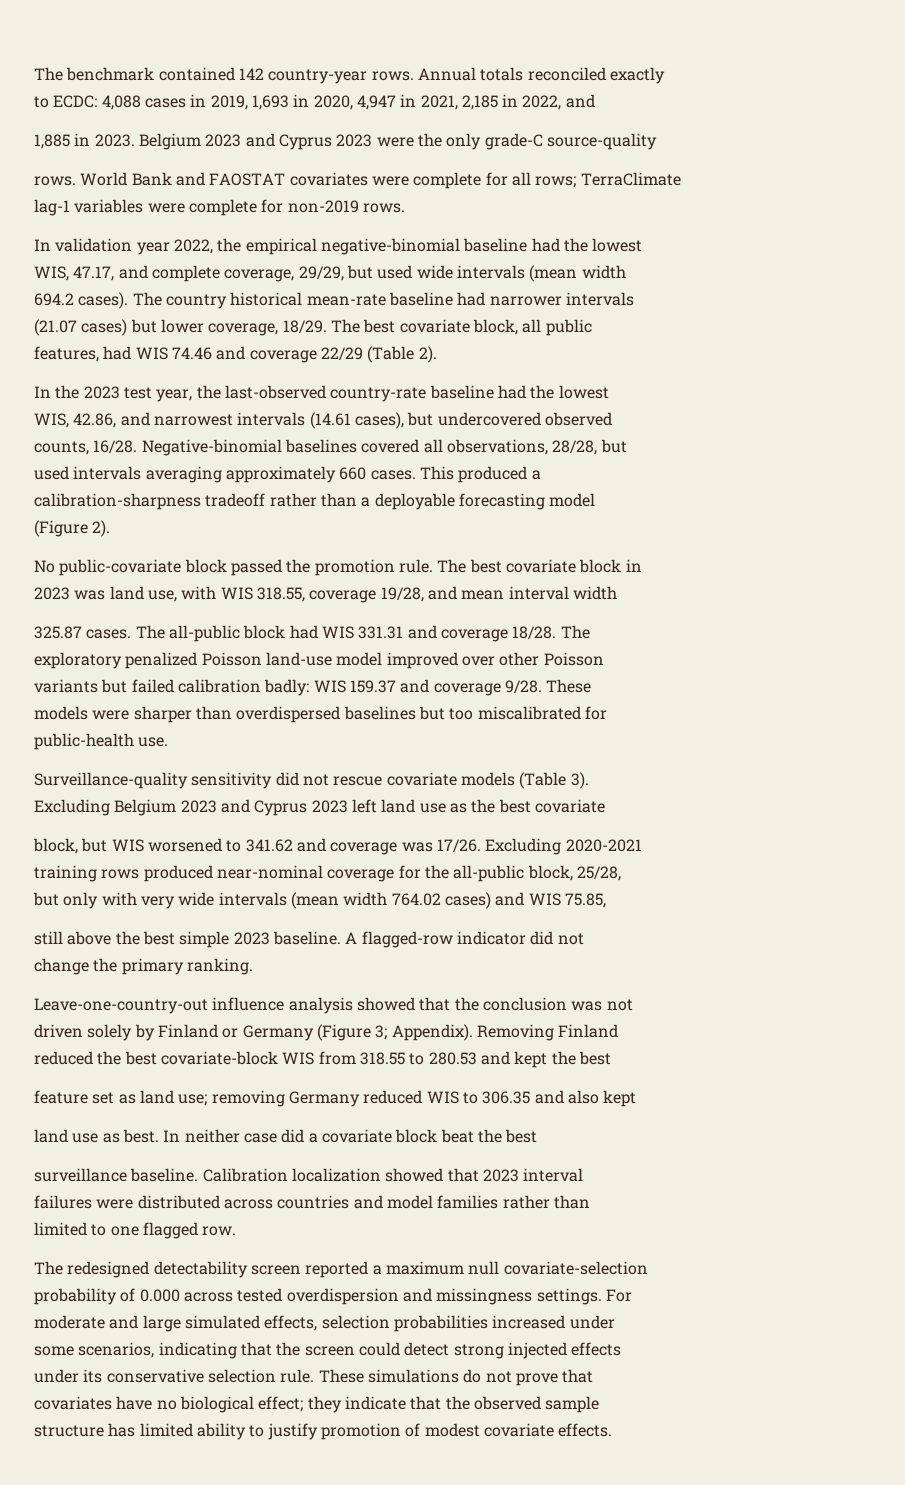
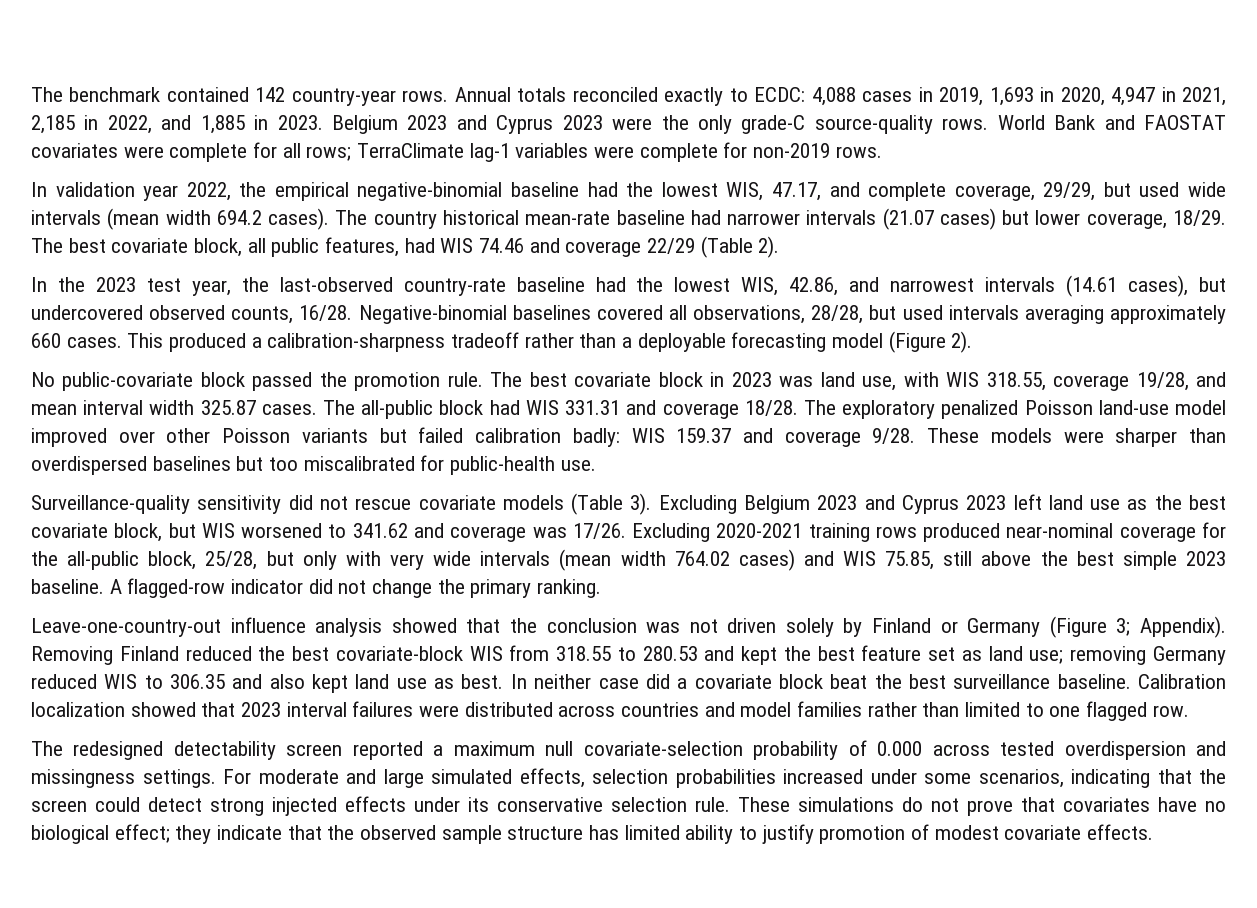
- Annual totals reconciled exactly
- to ECDC: 4,088 cases in 2019, 1,693 in 2020, 4,947 in 2021, 2,185 in 2022, and
- 1,885 in 2023.
+ Annual totals reconciled exactly to ECDC: 4,088 cases in 2019, 1,693 in 2020, 4,947 in 2021, 2,185 in 2022, and 1,885 in 2023.
- Belgium 2023 and Cyprus 2023 were the only grade-C source-quality
- rows.
+ Belgium 2023 and Cyprus 2023 were the only grade-C source-quality rows.
- World Bank and FAOSTAT covariates were complete for all rows; TerraClimate
- lag-1 variables were complete for non-2019 rows.
+ World Bank and FAOSTAT covariates were complete for all rows; TerraClimate lag-1 variables were complete for non-2019 rows.
- In validation year 2022, the empirical negative-binomial baseline had the lowest
- WIS, 47.17, and complete coverage, 29/29, but used wide intervals (mean width
- 694.2 cases).
+ In validation year 2022, the empirical negative-binomial baseline had the lowest WIS, 47.17, and complete coverage, 29/29, but used wide intervals (mean width 694.2 cases).
- The country historical mean-rate baseline had narrower intervals
- (21.07 cases) but lower coverage, 18/29.
+ The country historical mean-rate baseline had narrower intervals (21.07 cases) but lower coverage, 18/29.
- The best covariate block, all public
- features, had WIS 74.46 and coverage 22/29 (Table 2).
+ The best covariate block, all public features, had WIS 74.46 and coverage 22/29 (Table 2).
- In the 2023 test year, the last-observed country-rate baseline had the lowest
- WIS, 42.86, and narrowest intervals (14.61 cases), but undercovered observed
- counts, 16/28.
+ In the 2023 test year, the last-observed country-rate baseline had the lowest WIS, 42.86, and narrowest intervals (14.61 cases), but undercovered observed counts, 16/28.
- Negative-binomial baselines covered all observations, 28/28, but
- used intervals averaging approximately 660 cases.
+ Negative-binomial baselines covered all observations, 28/28, but used intervals averaging approximately 660 cases.
- This produced a
- calibration-sharpness tradeoff rather than a deployable forecasting model
- (Figure 2).
+ This produced a calibration-sharpness tradeoff rather than a deployable forecasting model (Figure 2).
- The best covariate block in
- 2023 was land use, with WIS 318.55, coverage 19/28, and mean interval width
- 325.87 cases.
+ The best covariate block in 2023 was land use, with WIS 318.55, coverage 19/28, and mean interval width 325.87 cases.
- The all-public block had WIS 331.31 and coverage 18/28. The
- exploratory penalized Poisson land-use model improved over other Poisson
- variants but failed calibration badly: WIS 159.37 and coverage 9/28. These
- models were sharper than overdispersed baselines but too miscalibrated for
- public-health use.
+ The all-public block had WIS 331.31 and coverage 18/28. The exploratory penalized Poisson land-use model improved over other Poisson variants but failed calibration badly: WIS 159.37 and coverage 9/28. These models were sharper than overdispersed baselines but too miscalibrated for public-health use.
- Surveillance-quality sensitivity did not rescue covariate models (Table 3).
- Excluding Belgium 2023 and Cyprus 2023 left land use as the best covariate
- block, but WIS worsened to 341.62 and coverage was 17/26.
+ Surveillance-quality sensitivity did not rescue covariate models (Table 3). Excluding Belgium 2023 and Cyprus 2023 left land use as the best covariate block, but WIS worsened to 341.62 and coverage was 17/26.
- Excluding 2020-2021
- training rows produced near-nominal coverage for the all-public block, 25/28,
- but only with very wide intervals (mean width 764.02 cases) and WIS 75.85,
- still above the best simple 2023 baseline.
+ Excluding 2020-2021 training rows produced near-nominal coverage for the all-public block, 25/28, but only with very wide intervals (mean width 764.02 cases) and WIS 75.85, still above the best simple 2023 baseline.
- A flagged-row indicator did not
- change the primary ranking.
+ A flagged-row indicator did not change the primary ranking.
- Leave-one-country-out influence analysis showed that the conclusion was not
- driven solely by Finland or Germany (Figure 3; Appendix).
+ Leave-one-country-out influence analysis showed that the conclusion was not driven solely by Finland or Germany (Figure 3; Appendix).
- Removing Finland
- reduced the best covariate-block WIS from 318.55 to 280.53 and kept the best
- feature set as land use; removing Germany reduced WIS to 306.35 and also kept
- land use as best.
+ Removing Finland reduced the best covariate-block WIS from 318.55 to 280.53 and kept the best feature set as land use; removing Germany reduced WIS to 306.35 and also kept land use as best.
- In neither case did a covariate block beat the best
- surveillance baseline.
+ In neither case did a covariate block beat the best surveillance baseline.
- Calibration localization showed that 2023 interval
- failures were distributed across countries and model families rather than
- limited to one flagged row.
+ Calibration localization showed that 2023 interval failures were distributed across countries and model families rather than limited to one flagged row.
- The redesigned detectability screen reported a maximum null covariate-selection
- probability of 0.000 across tested overdispersion and missingness settings.
+ The redesigned detectability screen reported a maximum null covariate-selection probability of 0.000 across tested overdispersion and missingness settings.
- For
- moderate and large simulated effects, selection probabilities increased under
- some scenarios, indicating that the screen could detect strong injected effects
- under its conservative selection rule.
+ For moderate and large simulated effects, selection probabilities increased under some scenarios, indicating that the screen could detect strong injected effects under its conservative selection rule.
- These simulations do not prove that
- covariates have no biological effect; they indicate that the observed sample
- structure has limited ability to justify promotion of modest covariate effects.
+ These simulations do not prove that covariates have no biological effect; they indicate that the observed sample structure has limited ability to justify promotion of modest covariate effects.

